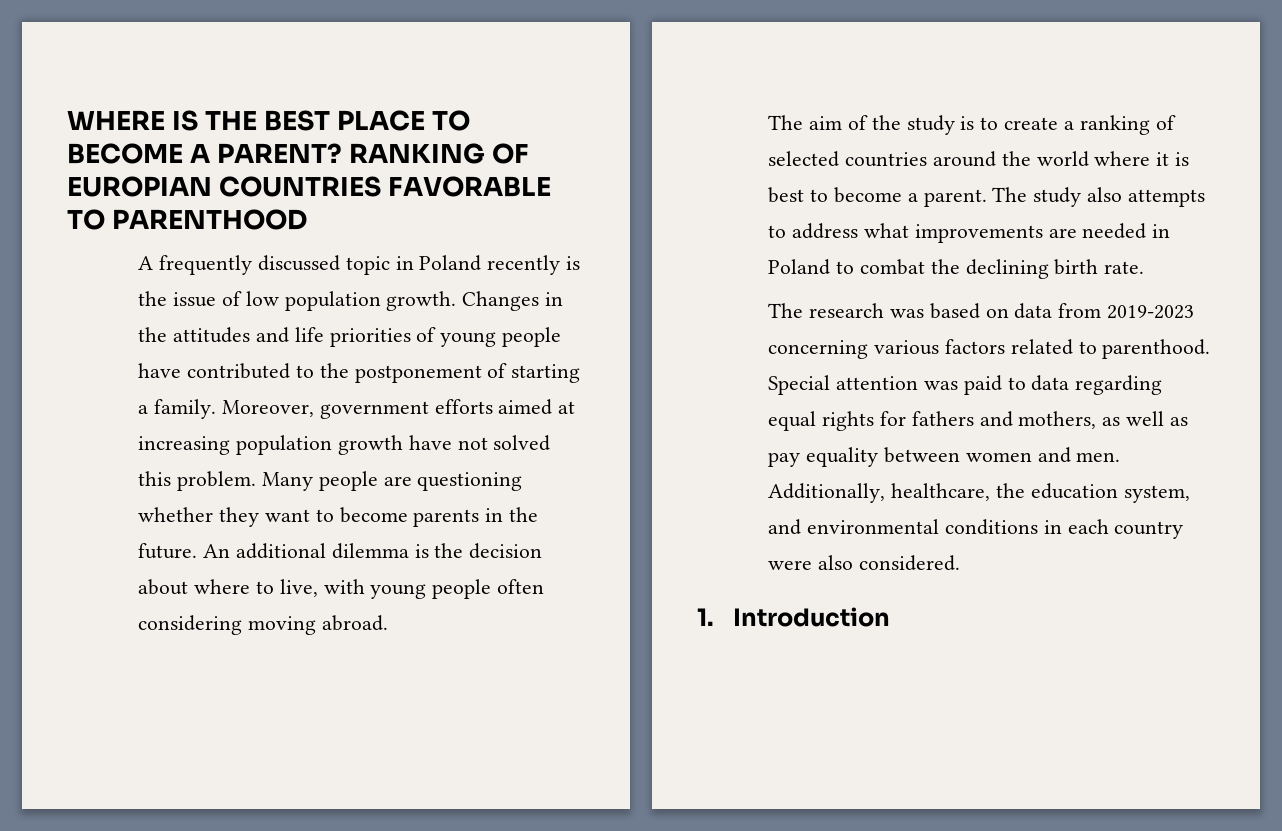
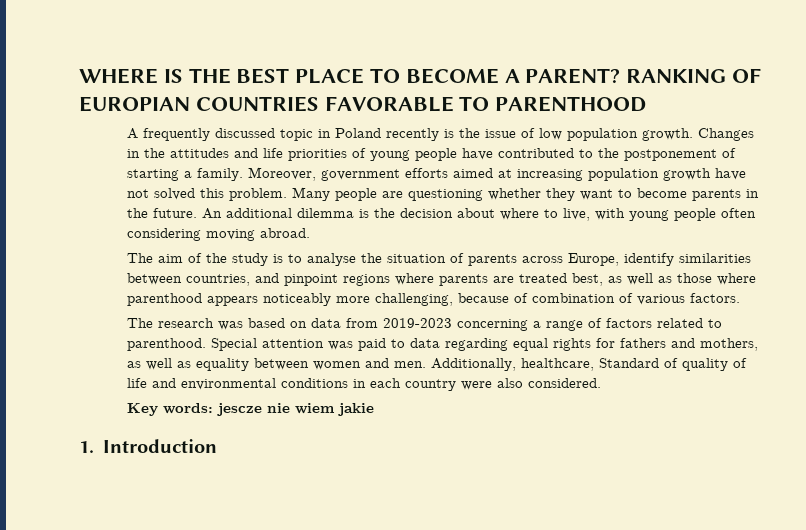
- The aim of the study is to create a ranking of selected countries around the world where it is best to become a parent. The study also attempts to address what improvements are needed in Poland to combat the declining birth rate.
+ The aim of the study is to analyse the situation of parents across Europe, identify similarities between countries, and pinpoint regions where parents are treated best, as well as those where parenthood appears noticeably more challenging, because of combination of various factors.
- The research was based on data from 2019-2023 concerning various factors related to parenthood.
+ The research was based on data from 2019-2023 concerning a range of factors related to parenthood.
- Special attention was paid to data regarding equal rights for fathers and mothers, as well as pay equality between women and men.
+ Special attention was paid to data regarding equal rights for fathers and mothers, as well as equality between women and men.
- Additionally, healthcare, the education system, and environmental conditions in each country were also considered.
+ Additionally, healthcare, Standard of quality of life and environmental conditions in each country were also considered.
+ Key words: jescze nie wiem jakie

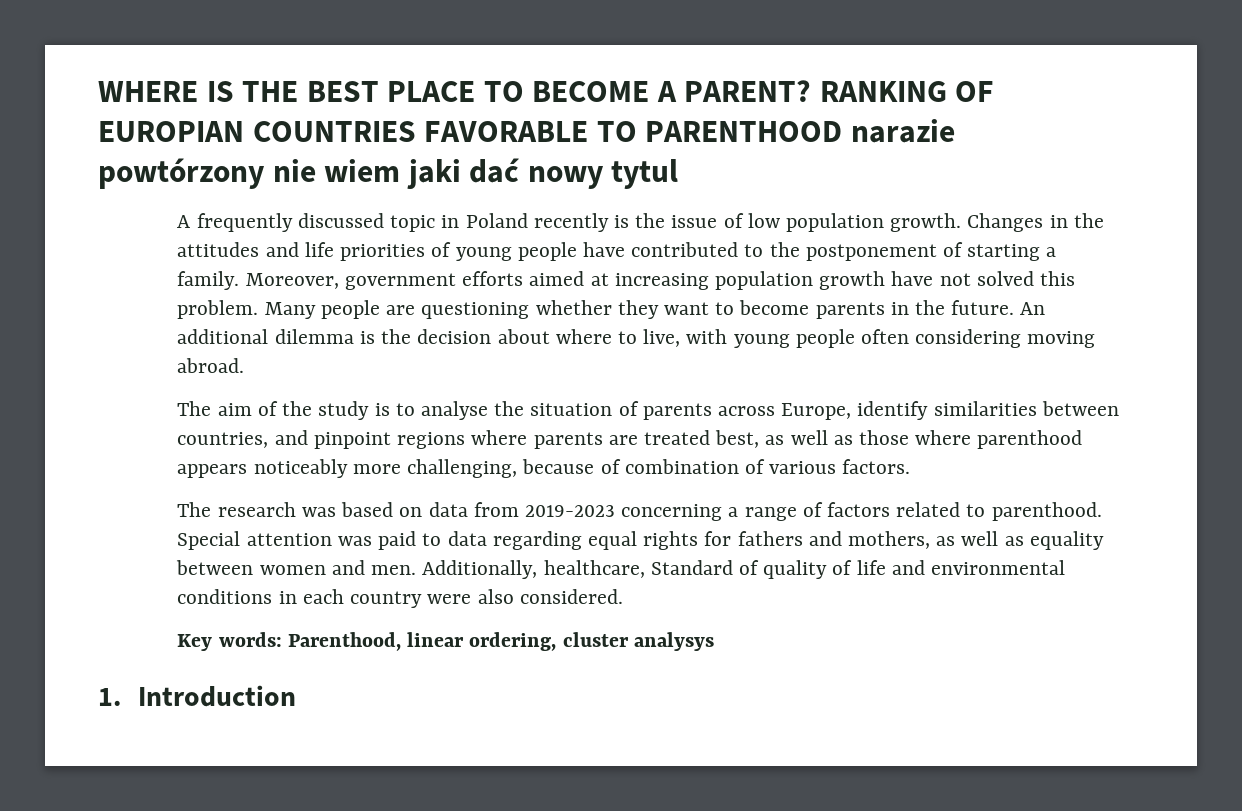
- RANKING OF EUROPIAN COUNTRIES FAVORABLE TO PARENTHOOD
+ RANKING OF EUROPIAN COUNTRIES FAVORABLE TO PARENTHOOD narazie powtórzony nie wiem jaki dać nowy tytul
- Key words: jescze nie wiem jakie
+ Key words: Parenthood, linear ordering, cluster analysys

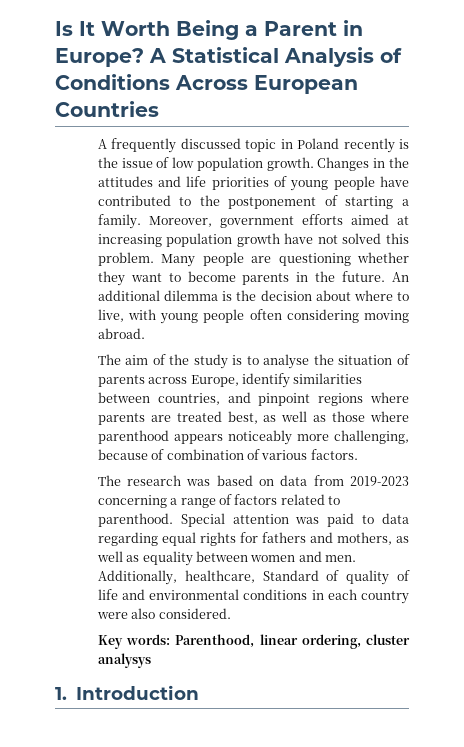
- WHERE IS THE BEST PLACE TO BECOME A PARENT? RANKING OF EUROPIAN COUNTRIES FAVORABLE TO PARENTHOOD narazie powtórzony nie wiem jaki dać nowy tytul
+ Is It Worth Being a Parent in Europe? A Statistical Analysis of Conditions Across European Countries

